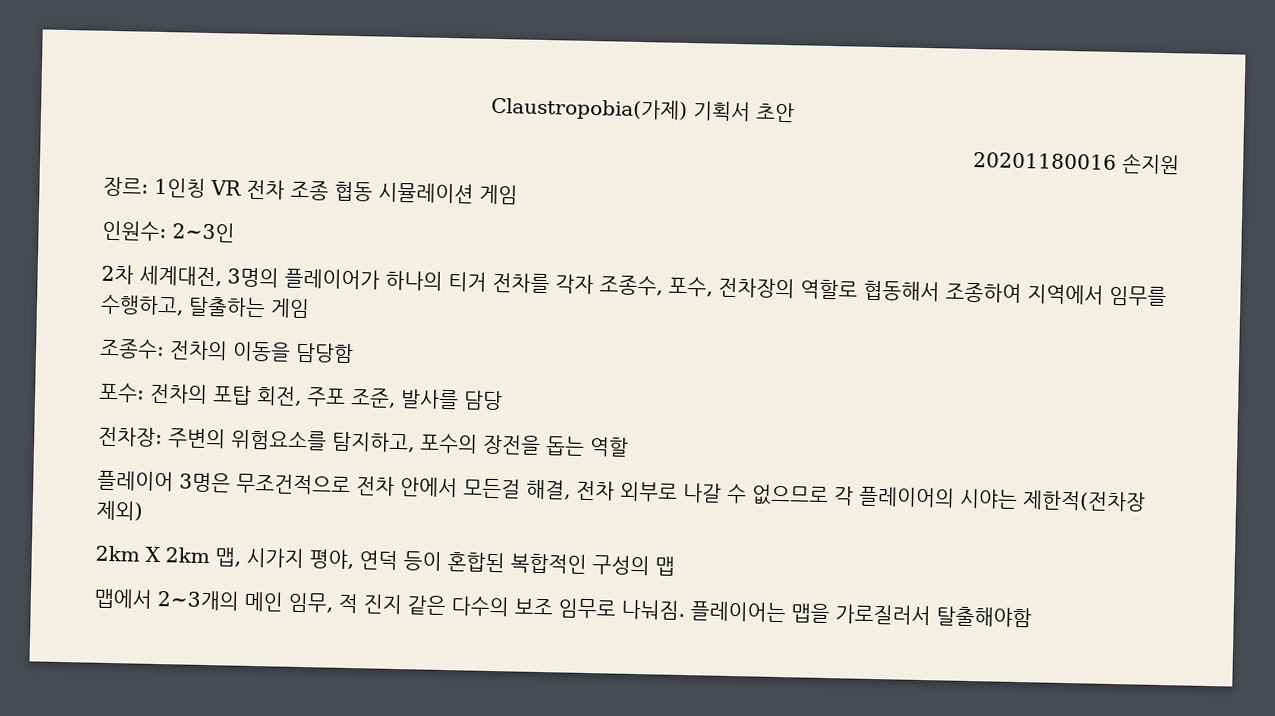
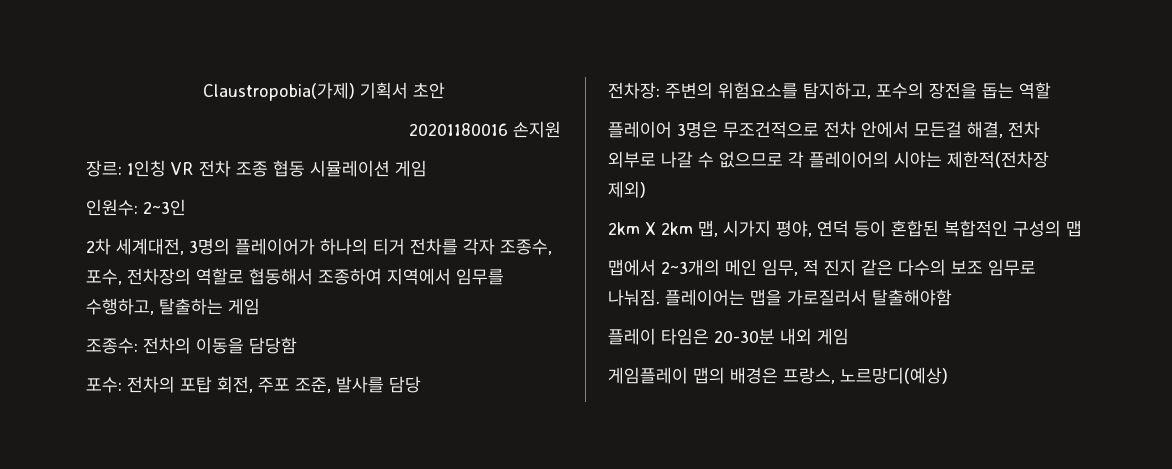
+ 플레이 타임은 20-30분 내외 게임
+ 게임플레이 맵의 배경은 프랑스, 노르망디(예상)

